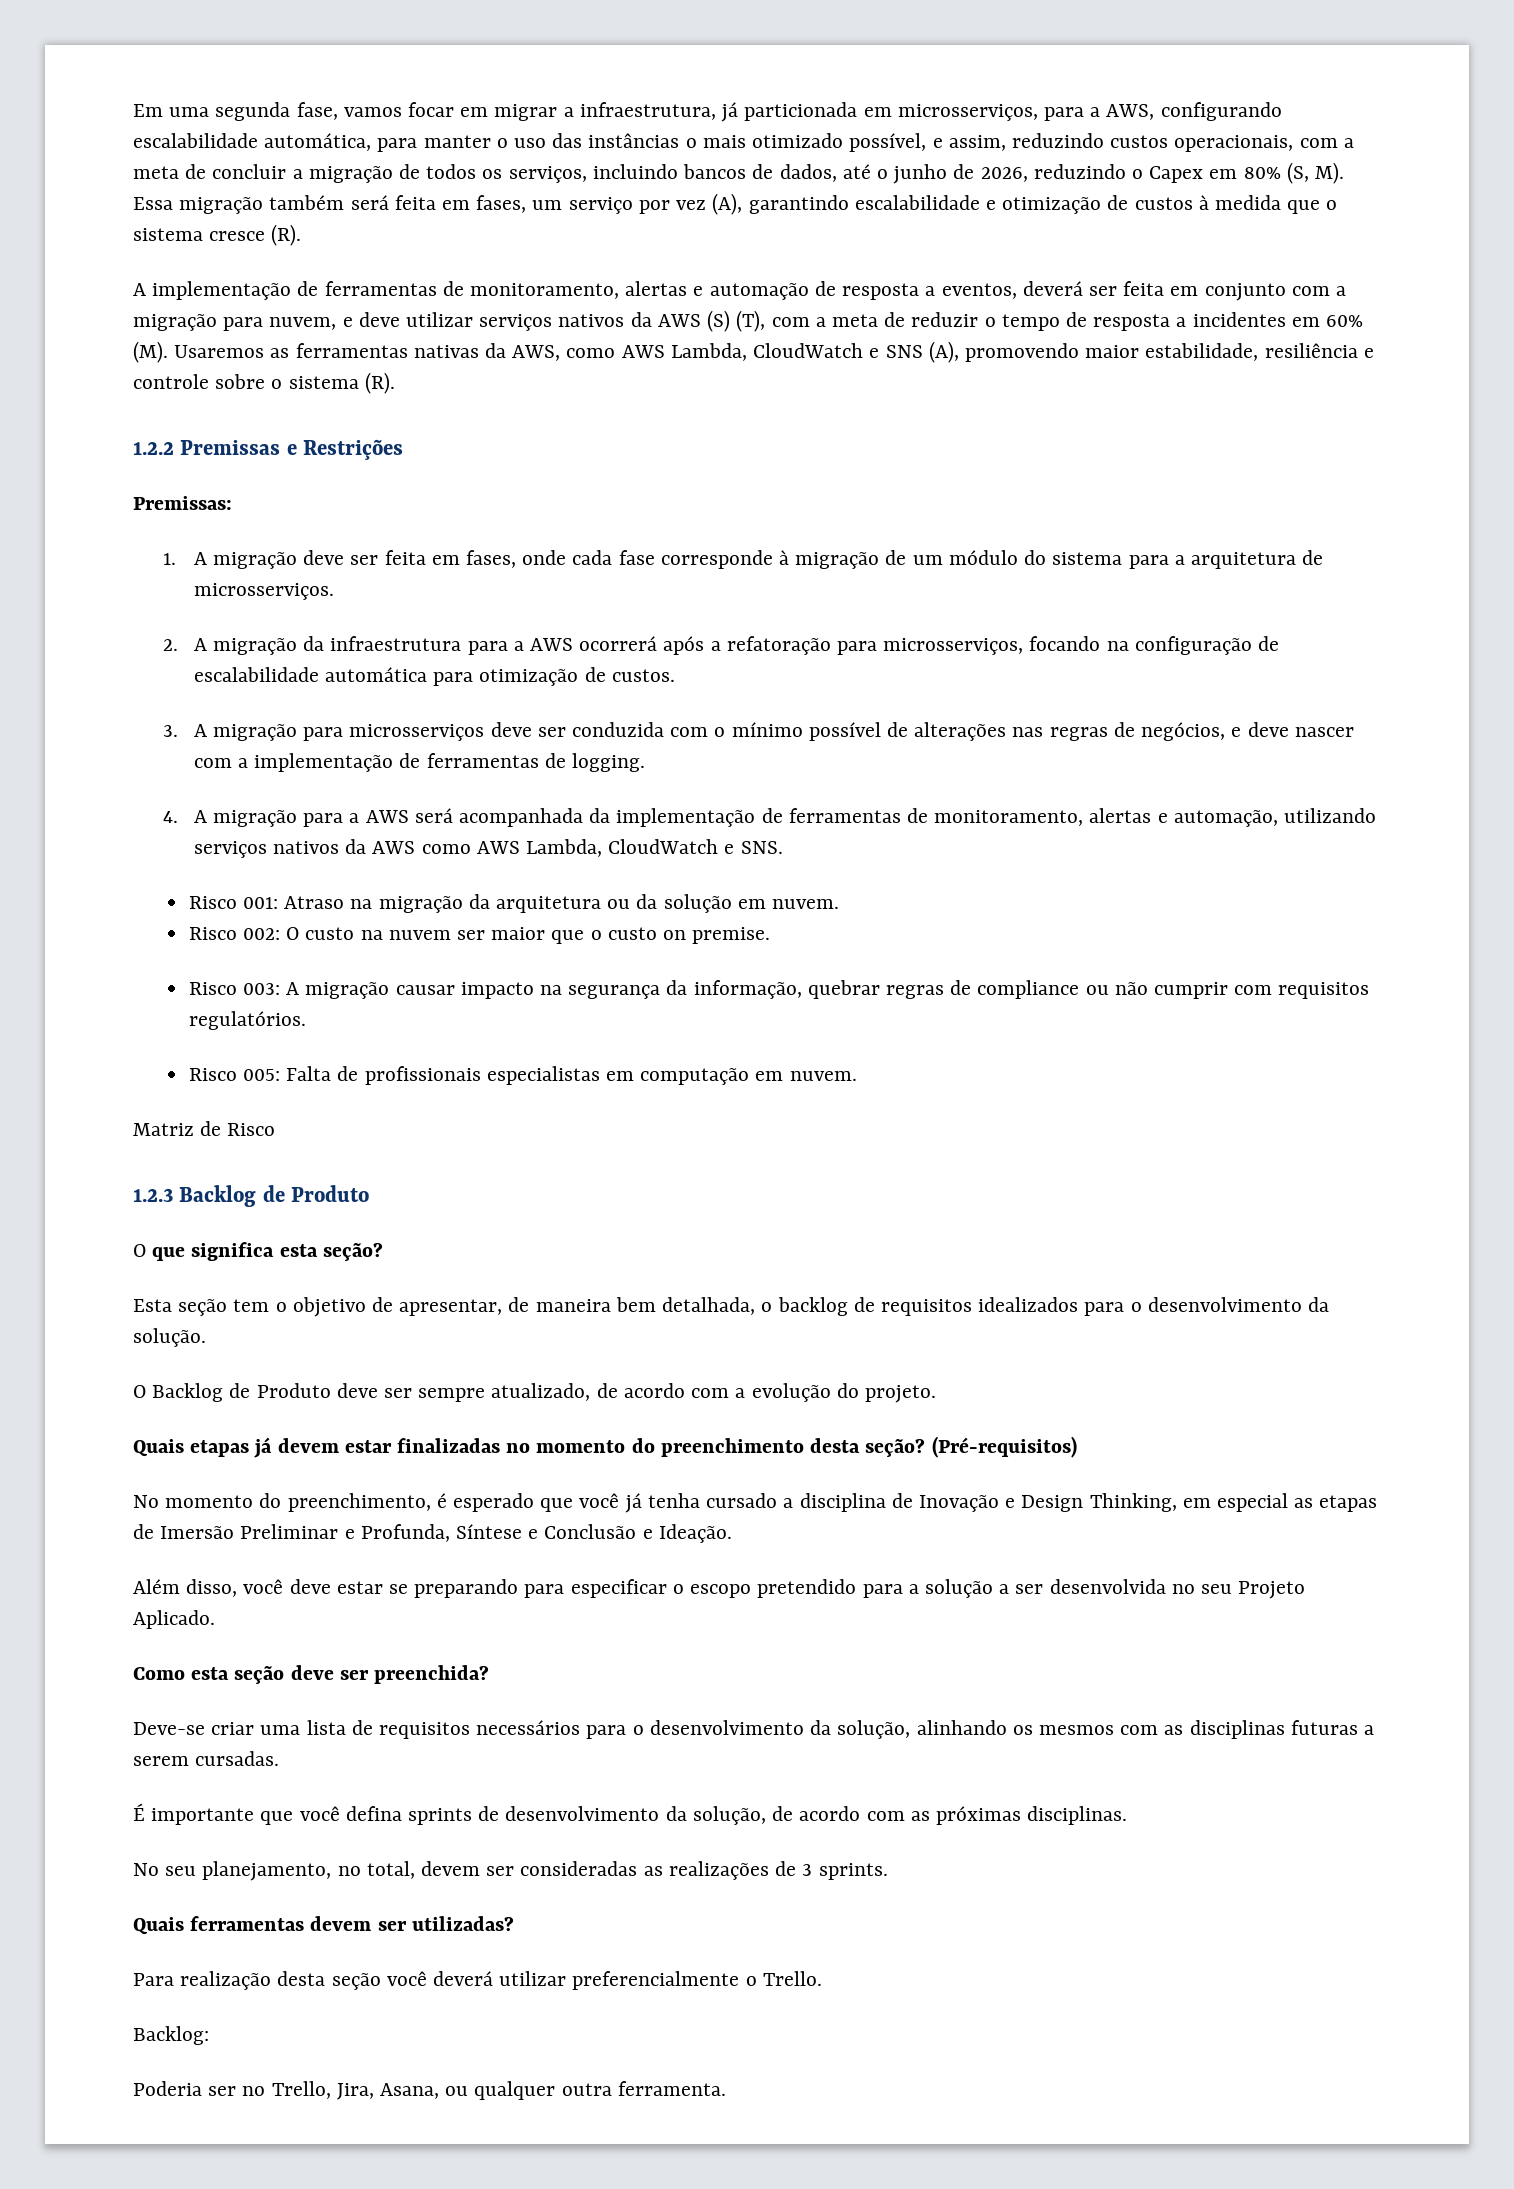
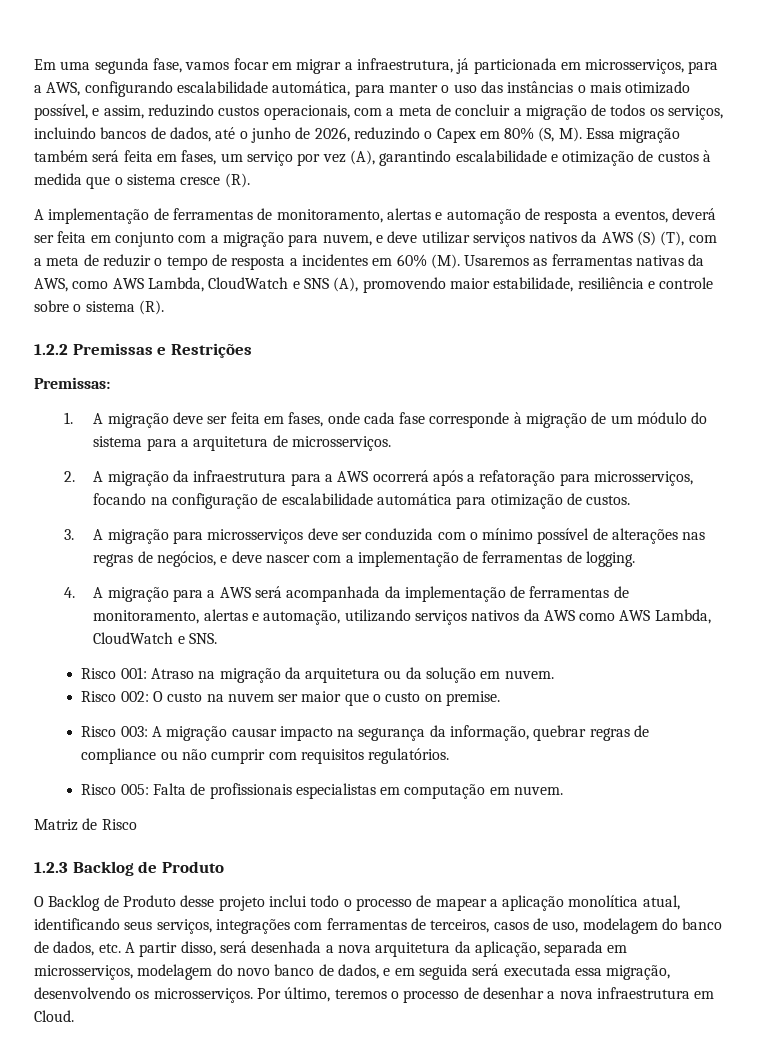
- O que significa esta seção?
- Esta seção tem o objetivo de apresentar, de maneira bem detalhada, o backlog de requisitos idealizados para o desenvolvimento da solução.
- O Backlog de Produto deve ser sempre atualizado, de acordo com a evolução do projeto.
- Quais etapas já devem estar finalizadas no momento do preenchimento desta seção? (Pré-requisitos)
- No momento do preenchimento, é esperado que você já tenha cursado a disciplina de Inovação e Design Thinking, em especial as etapas de Imersão Preliminar e Profunda, Síntese e Conclusão e Ideação.
- Além disso, você deve estar se preparando para especificar o escopo pretendido para a solução a ser desenvolvida no seu Projeto Aplicado.
- Como esta seção deve ser preenchida?
- Deve-se criar uma lista de requisitos necessários para o desenvolvimento da solução, alinhando os mesmos com as disciplinas futuras a serem cursadas.
- É importante que você defina sprints de desenvolvimento da solução, de acordo com as próximas disciplinas.
- No seu planejamento, no total, devem ser consideradas as realizações de 3 sprints.
- Quais ferramentas devem ser utilizadas?
- Para realização desta seção você deverá utilizar preferencialmente o Trello.
- Backlog:
- Poderia ser no Trello, Jira, Asana, ou qualquer outra ferramenta.
+ O Backlog de Produto desse projeto inclui todo o processo de mapear a aplicação monolítica atual, identificando seus serviços, integrações com ferramentas de terceiros, casos de uso, modelagem do banco de dados, etc. A partir disso, será desenhada a nova arquitetura da aplicação, separada em microsserviços, modelagem do novo banco de dados, e em seguida será executada essa migração, desenvolvendo os microsserviços. Por último, teremos o processo de desenhar a nova infraestrutura em Cloud.

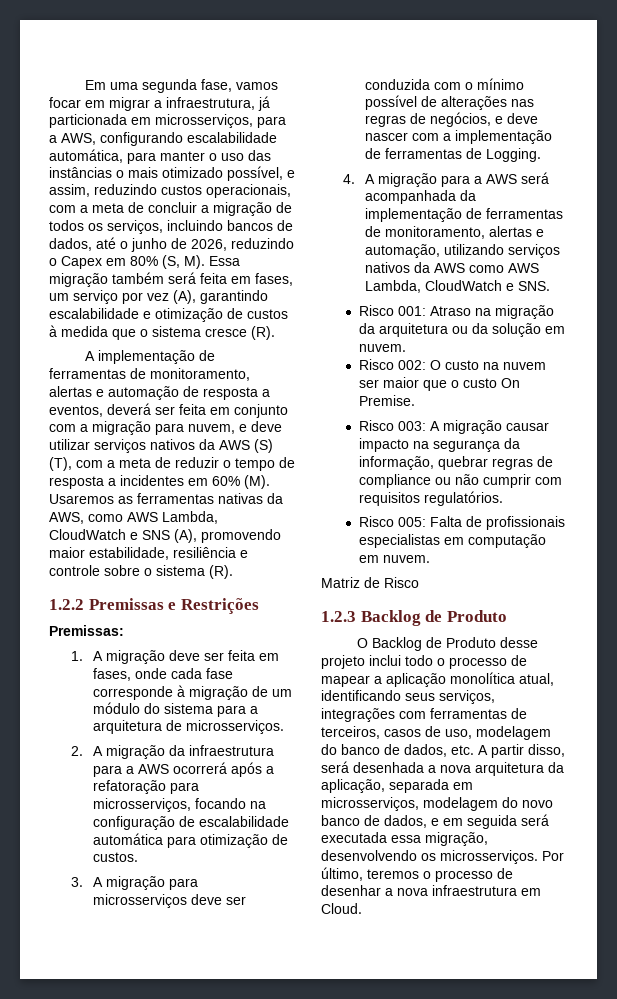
- 3. A migração para microsserviços deve ser conduzida com o mínimo possível de alterações nas regras de negócios, e deve nascer com a implementação de ferramentas de logging.
+ 3. A migração para microsserviços deve ser conduzida com o mínimo possível de alterações nas regras de negócios, e deve nascer com a implementação de ferramentas de Logging.
- Risco 002: O custo na nuvem ser maior que o custo on premise.
+ Risco 002: O custo na nuvem ser maior que o custo On Premise.

